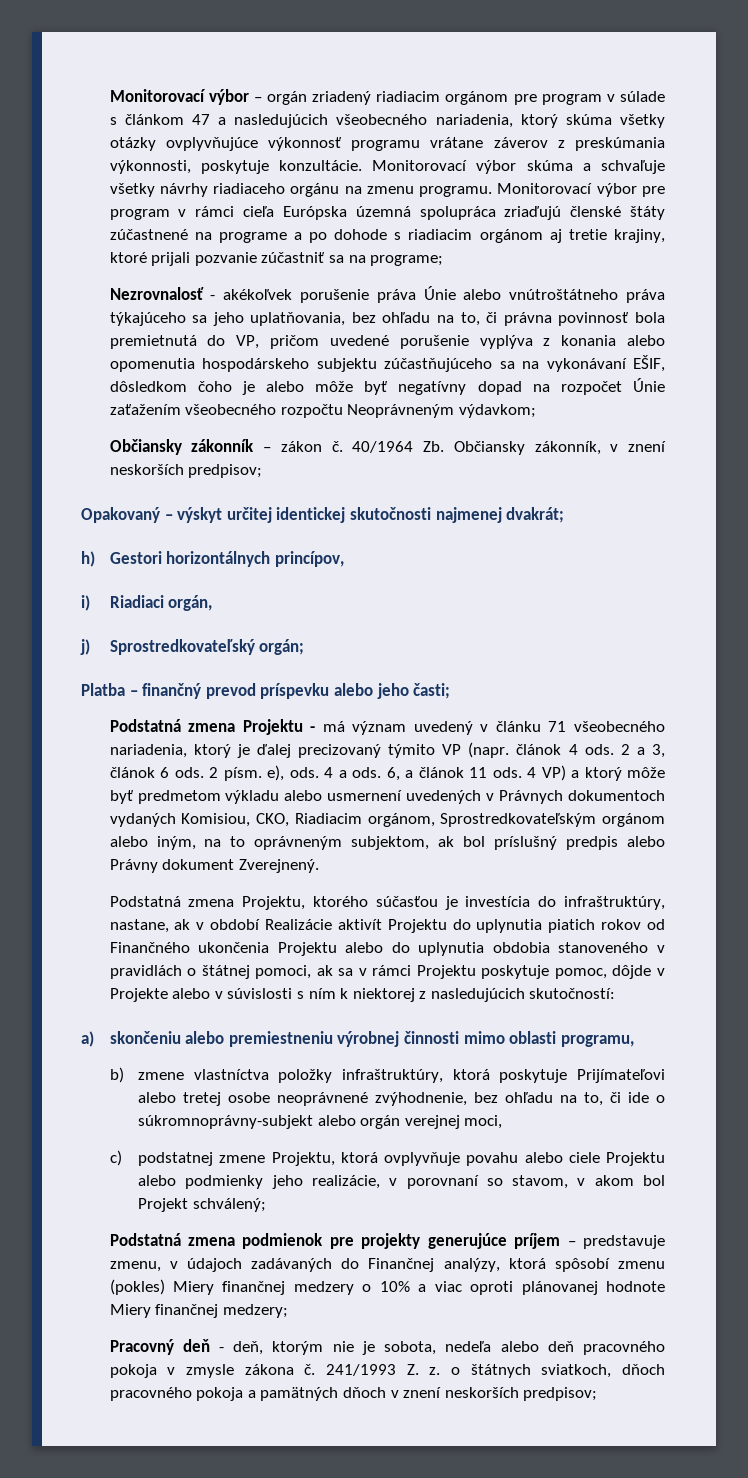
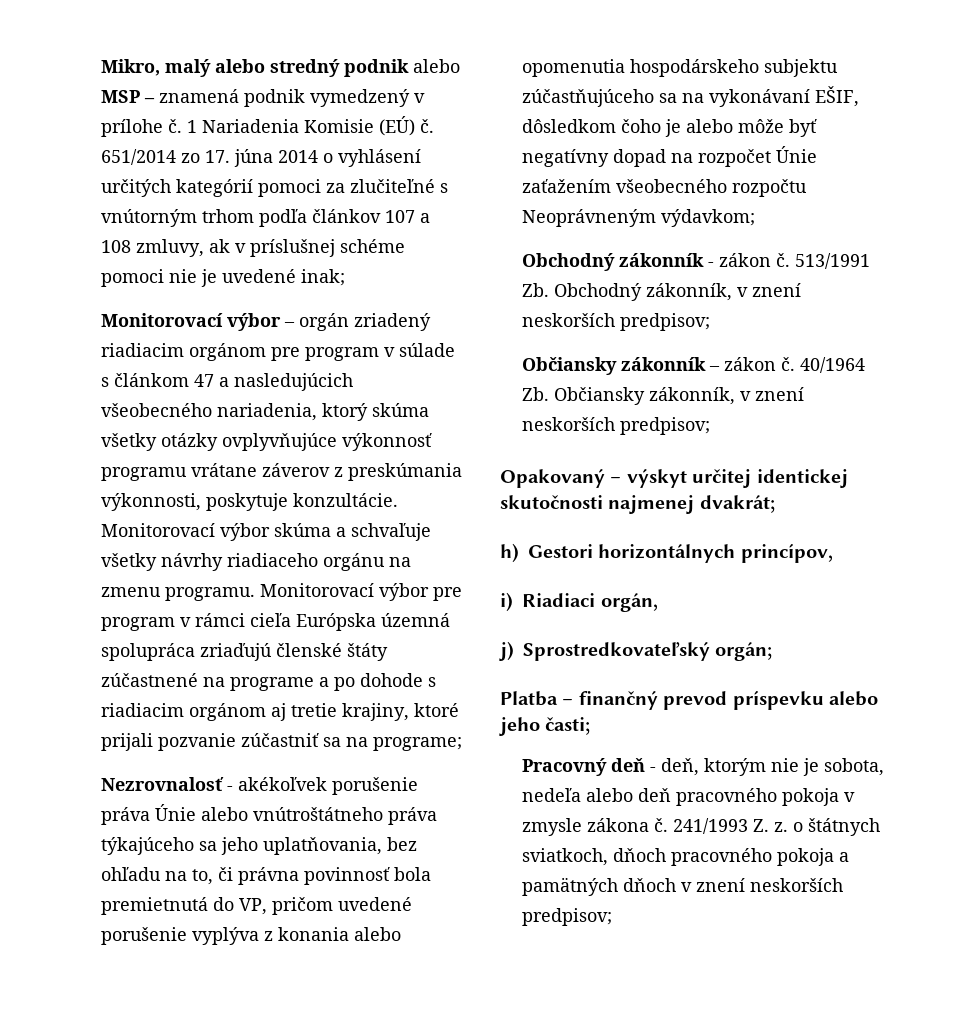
+ Mikro, malý alebo stredný podnik alebo MSP – znamená podnik vymedzený v prílohe č. 1 Nariadenia Komisie (EÚ) č. 651/2014 zo 17. júna 2014 o vyhlásení určitých kategórií pomoci za zlučiteľné s vnútorným trhom podľa článkov 107 a 108 zmluvy, ak v príslušnej schéme pomoci nie je uvedené inak;
+ Obchodný zákonník - zákon č. 513/1991 Zb. Obchodný zákonník, v znení neskorších predpisov;
- Podstatná zmena Projektu - má význam uvedený v článku 71 všeobecného nariadenia, ktorý je ďalej precizovaný týmito VP (napr. článok 4 ods. 2 a 3, článok 6 ods. 2 písm. e), ods. 4 a ods. 6, a článok 11 ods. 4 VP) a ktorý môže byť predmetom výkladu alebo usmernení uvedených v Právnych dokumentoch vydaných Komisiou, CKO, Riadiacim orgánom, Sprostredkovateľským orgánom alebo iným, na to oprávneným subjektom, ak bol príslušný predpis alebo Právny dokument Zverejnený.
- Podstatná zmena Projektu, ktorého súčasťou je investícia do infraštruktúry, nastane, ak v období Realizácie aktivít Projektu do uplynutia piatich rokov od Finančného ukončenia Projektu alebo do uplynutia obdobia stanoveného v pravidlách o štátnej pomoci, ak sa v rámci Projektu poskytuje pomoc, dôjde v Projekte alebo v súvislosti s ním k niektorej z nasledujúcich skutočností:
- a) skončeniu alebo premiestneniu výrobnej činnosti mimo oblasti programu,
- b) zmene vlastníctva položky infraštruktúry, ktorá poskytuje Prijímateľovi alebo tretej osobe neoprávnené zvýhodnenie, bez ohľadu na to, či ide o súkromnoprávny-subjekt alebo orgán verejnej moci,
- c) podstatnej zmene Projektu, ktorá ovplyvňuje povahu alebo ciele Projektu alebo podmienky jeho realizácie, v porovnaní so stavom, v akom bol Projekt schválený;
- Podstatná zmena podmienok pre projekty generujúce príjem – predstavuje zmenu, v údajoch zadávaných do Finančnej analýzy, ktorá spôsobí zmenu (pokles) Miery finančnej medzery o 10% a viac oproti plánovanej hodnote Miery finančnej medzery;

